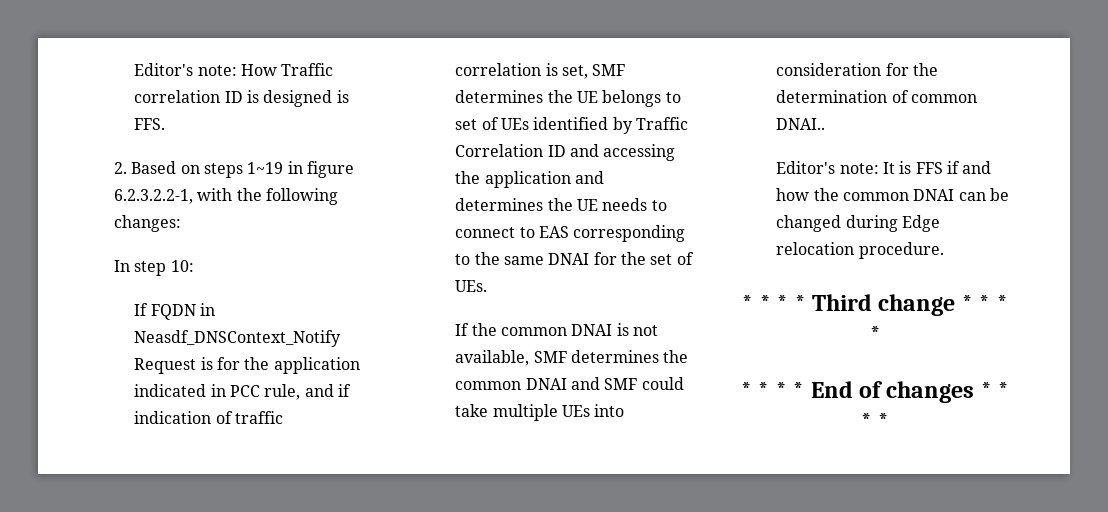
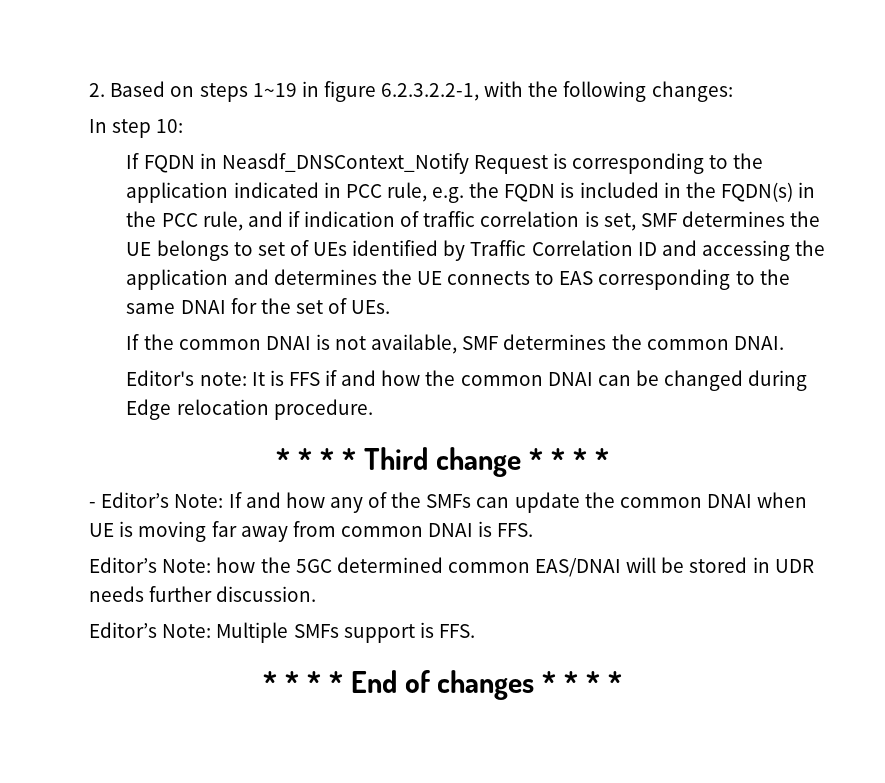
- Editor's note: How Traffic correlation ID is designed is FFS.
- If FQDN in Neasdf_DNSContext_Notify Request is for the application indicated in PCC rule, and if indication of traffic correlation is set, SMF determines the UE belongs to set of UEs identified by Traffic Correlation ID and accessing the application and determines the UE needs to connect to EAS corresponding to the same DNAI for the set of UEs.
+ If FQDN in Neasdf_DNSContext_Notify Request is corresponding to the application indicated in PCC rule, e.g. the FQDN is included in the FQDN(s) in the PCC rule, and if indication of traffic correlation is set, SMF determines the UE belongs to set of UEs identified by Traffic Correlation ID and accessing the application and determines the UE connects to EAS corresponding to the same DNAI for the set of UEs.
- If the common DNAI is not available, SMF determines the common DNAI and SMF could take multiple UEs into consideration for the determination of common DNAI..
+ If the common DNAI is not available, SMF determines the common DNAI.
+ - Editor’s Note: If and how any of the SMFs can update the common DNAI when UE is moving far away from common DNAI is FFS.
+ Editor’s Note: how the 5GC determined common EAS/DNAI will be stored in UDR needs further discussion.
+ Editor’s Note: Multiple SMFs support is FFS.

